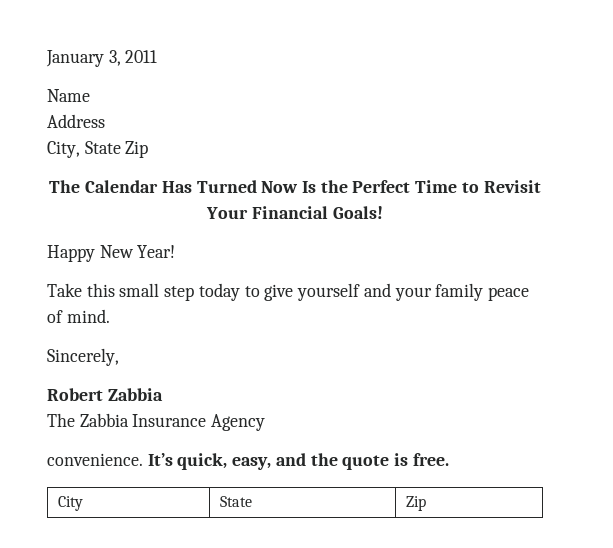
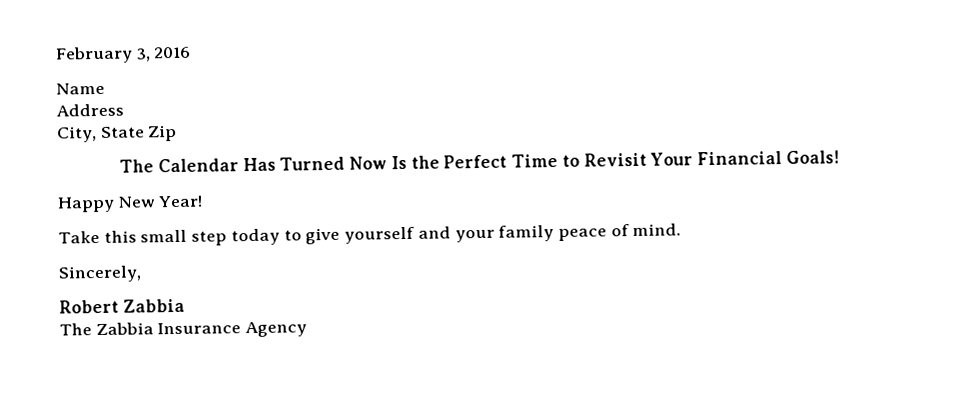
- January 3, 2011
+ February 3, 2016
- convenience. It’s quick, easy, and the quote is free.
- City | State | Zip

